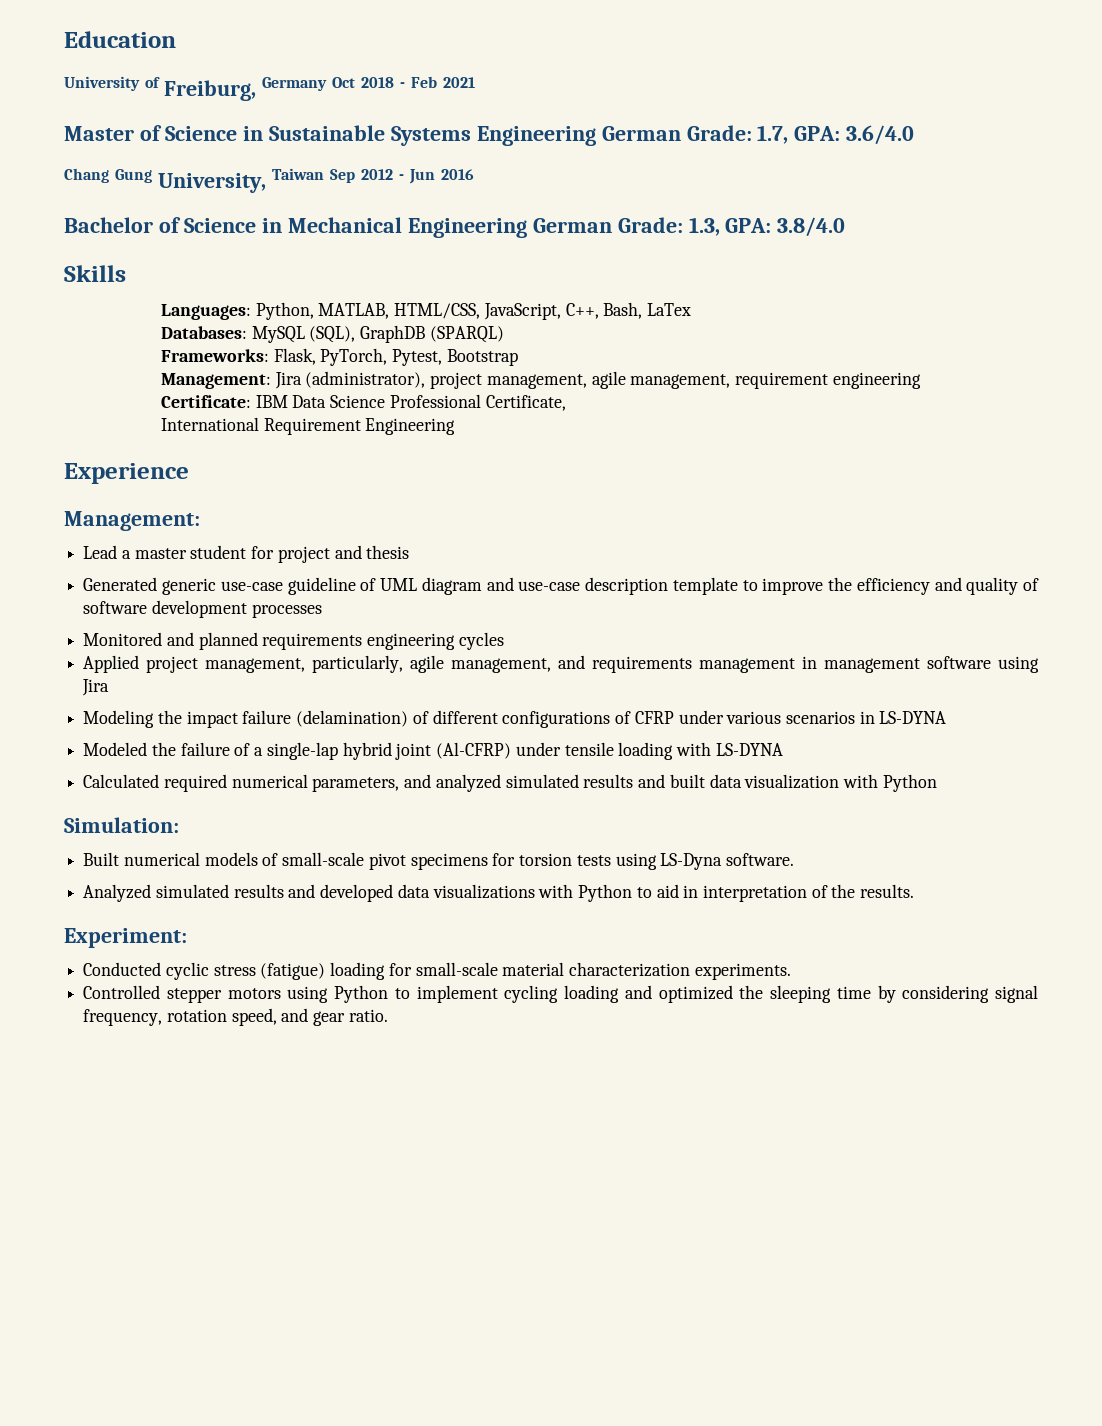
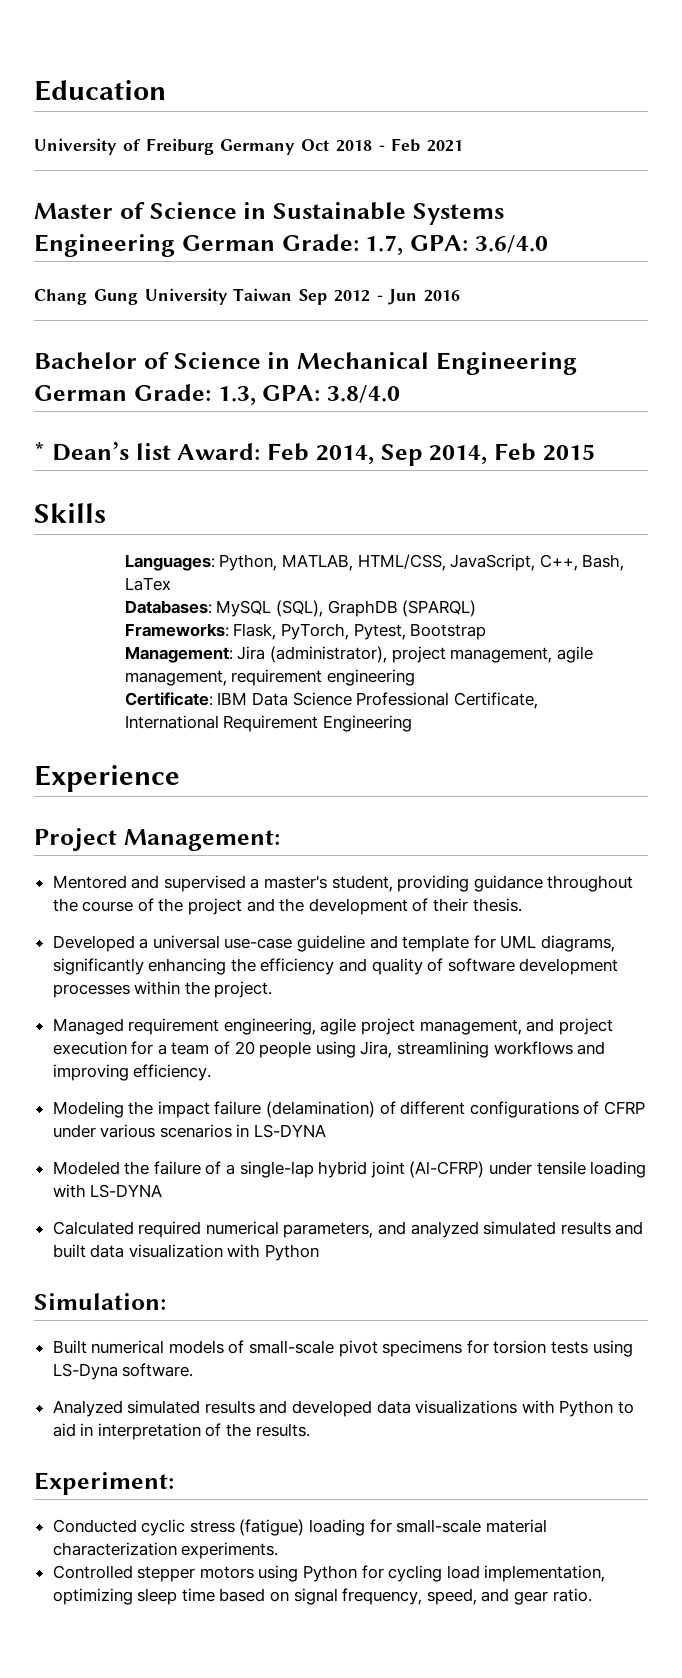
- University of Freiburg, Germany Oct 2018 - Feb 2021
+ University of Freiburg Germany Oct 2018 - Feb 2021
- Chang Gung University, Taiwan Sep 2012 - Jun 2016
+ Chang Gung University Taiwan Sep 2012 - Jun 2016
+ * Dean’s list Award: Feb 2014, Sep 2014, Feb 2015
  Experience
- Management:
+ Project Management:
- Lead a master student for project and thesis
- Generated generic use-case guideline of UML diagram and use-case description template to improve the efficiency and quality of software development processes
- Monitored and planned requirements engineering cycles
- Applied project management, particularly, agile management, and requirements management in management software using Jira
+ Mentored and supervised a master's student, providing guidance throughout the course of the project and the development of their thesis.
+ Developed a universal use-case guideline and template for UML diagrams, significantly enhancing the efficiency and quality of software development processes within the project.
+ Managed requirement engineering, agile project management, and project execution for a team of 20 people using Jira, streamlining workflows and improving efficiency.
- Controlled stepper motors using Python to implement cycling loading and optimized the sleeping time by considering signal frequency, rotation speed, and gear ratio.
+ Controlled stepper motors using Python for cycling load implementation, optimizing sleep time based on signal frequency, speed, and gear ratio.

